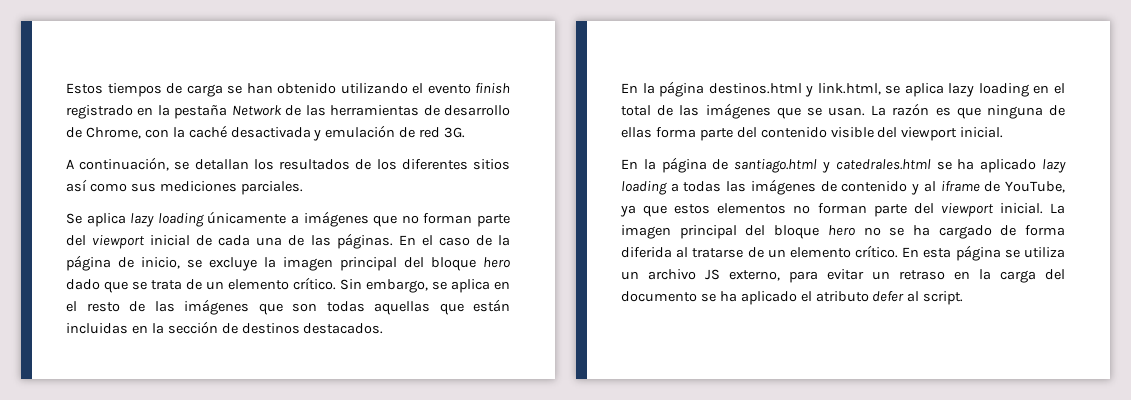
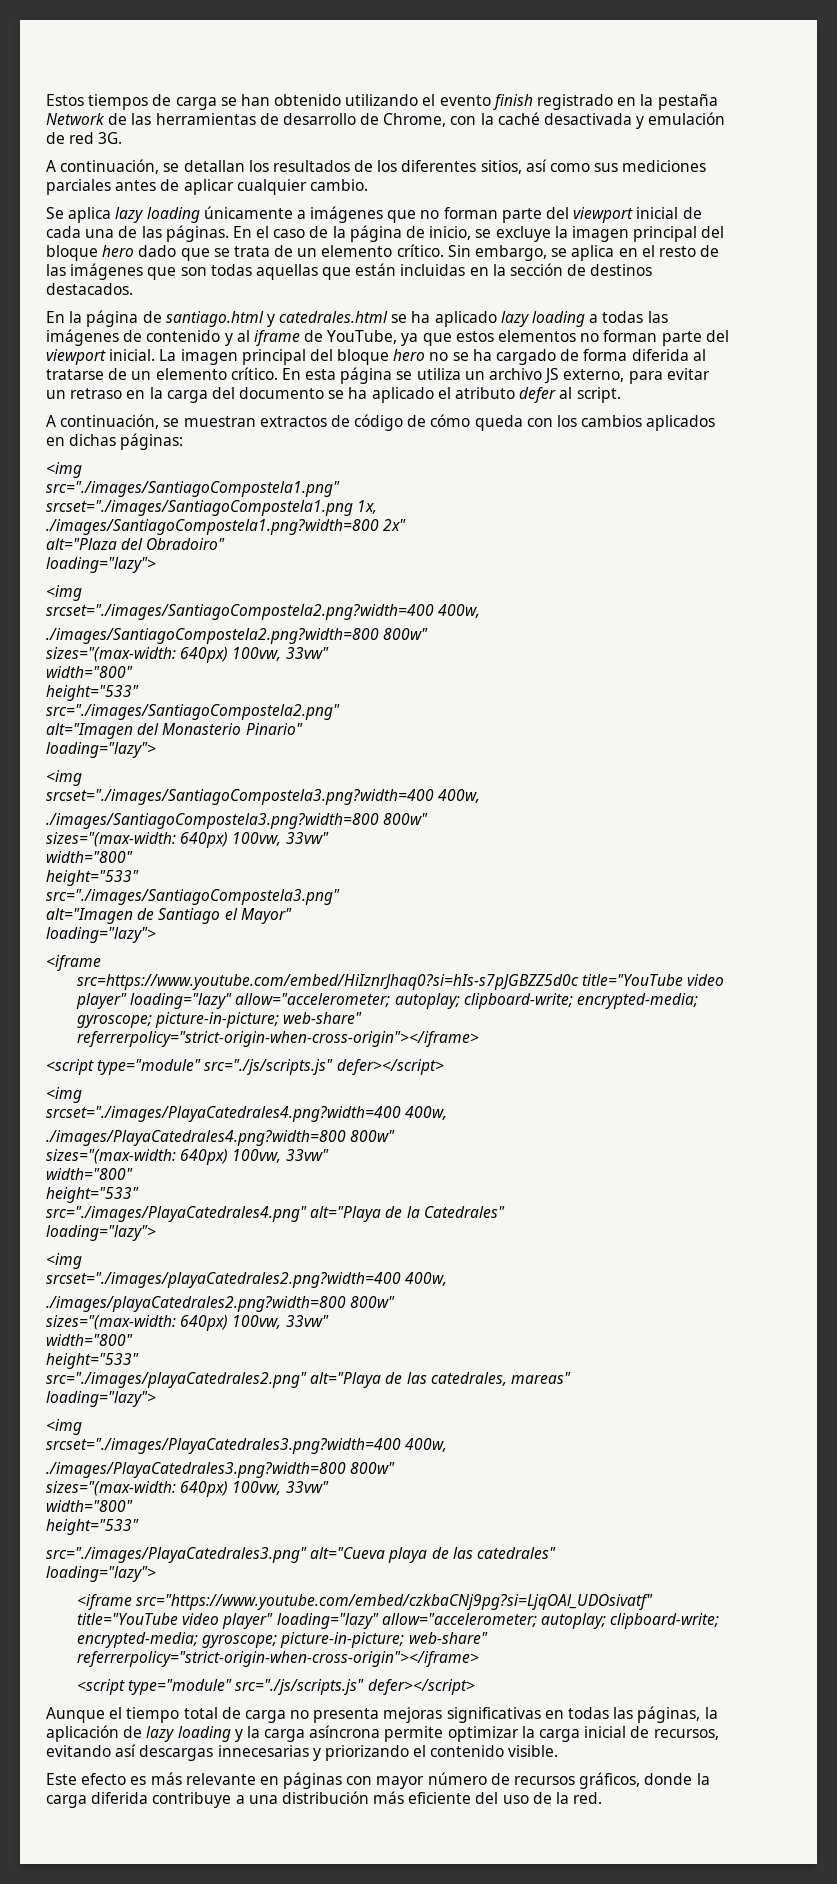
- A continuación, se detallan los resultados de los diferentes sitios así como sus mediciones parciales.
+ A continuación, se detallan los resultados de los diferentes sitios, así como sus mediciones parciales antes de aplicar cualquier cambio.
- En la página destinos.html y link.html, se aplica lazy loading en el total de las imágenes que se usan. La razón es que ninguna de ellas forma parte del contenido visible del viewport inicial.
+ A continuación, se muestran extractos de código de cómo queda con los cambios aplicados en dichas páginas:
+ <img
+ src="./images/SantiagoCompostela1.png"
+ srcset="./images/SantiagoCompostela1.png 1x,
+ ./images/SantiagoCompostela1.png?width=800 2x"
+ alt="Plaza del Obradoiro"
+ loading="lazy">
+ <img
+ srcset="./images/SantiagoCompostela2.png?width=400 400w,
+ ./images/SantiagoCompostela2.png?width=800 800w"
+ sizes="(max-width: 640px) 100vw, 33vw"
+ width="800"
+ height="533"
+ src="./images/SantiagoCompostela2.png"
+ alt="Imagen del Monasterio Pinario"
+ loading="lazy">
+ <img
+ srcset="./images/SantiagoCompostela3.png?width=400 400w,
+ ./images/SantiagoCompostela3.png?width=800 800w"
+ sizes="(max-width: 640px) 100vw, 33vw"
+ width="800"
+ height="533"
+ src="./images/SantiagoCompostela3.png"
+ alt="Imagen de Santiago el Mayor"
+ loading="lazy">
+ <iframe
+ src=https://www.youtube.com/embed/HiIznrJhaq0?si=hIs-s7pJGBZZ5d0c title="YouTube video player" loading="lazy" allow="accelerometer; autoplay; clipboard-write; encrypted-media; gyroscope; picture-in-picture; web-share" referrerpolicy="strict-origin-when-cross-origin"></iframe>
+ <script type="module" src="./js/scripts.js" defer></script>
+ <img
+ srcset="./images/PlayaCatedrales4.png?width=400 400w,
+ ./images/PlayaCatedrales4.png?width=800 800w"
+ sizes="(max-width: 640px) 100vw, 33vw"
+ width="800"
+ height="533"
+ src="./images/PlayaCatedrales4.png" alt="Playa de la Catedrales"
+ loading="lazy">
+ <img
+ srcset="./images/playaCatedrales2.png?width=400 400w,
+ ./images/playaCatedrales2.png?width=800 800w"
+ sizes="(max-width: 640px) 100vw, 33vw"
+ width="800"
+ height="533"
+ src="./images/playaCatedrales2.png" alt="Playa de las catedrales, mareas"
+ loading="lazy">
+ <img
+ srcset="./images/PlayaCatedrales3.png?width=400 400w,
+ ./images/PlayaCatedrales3.png?width=800 800w"
+ sizes="(max-width: 640px) 100vw, 33vw"
+ width="800"
+ height="533"
+ src="./images/PlayaCatedrales3.png" alt="Cueva playa de las catedrales"
+ loading="lazy">
+ <iframe src="https://www.youtube.com/embed/czkbaCNj9pg?si=LjqOAl_UDOsivatf" title="YouTube video player" loading="lazy" allow="accelerometer; autoplay; clipboard-write; encrypted-media; gyroscope; picture-in-picture; web-share" referrerpolicy="strict-origin-when-cross-origin"></iframe>
+ <script type="module" src="./js/scripts.js" defer></script>
+ Aunque el tiempo total de carga no presenta mejoras significativas en todas las páginas, la aplicación de lazy loading y la carga asíncrona permite optimizar la carga inicial de recursos, evitando así descargas innecesarias y priorizando el contenido visible.
+ Este efecto es más relevante en páginas con mayor número de recursos gráficos, donde la carga diferida contribuye a una distribución más eficiente del uso de la red.

